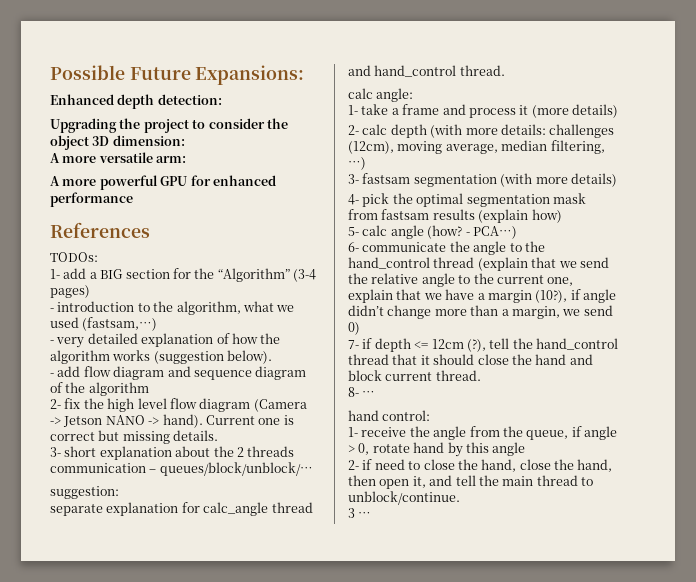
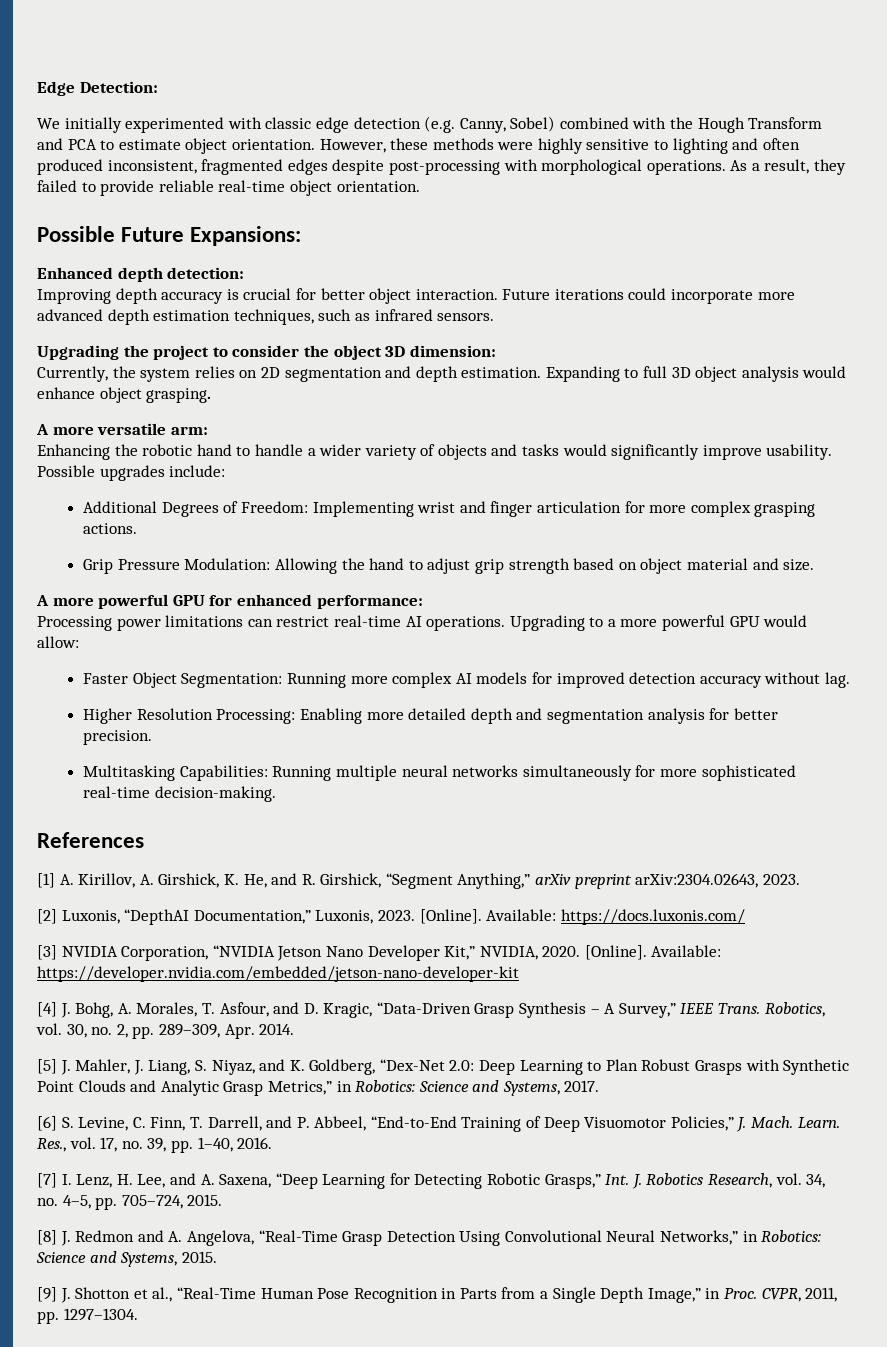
+ Edge Detection:
+ We initially experimented with classic edge detection (e.g. Canny, Sobel) combined with the Hough Transform and PCA to estimate object orientation. However, these methods were highly sensitive to lighting and often produced inconsistent, fragmented edges despite post-processing with morphological operations. As a result, they failed to provide reliable real-time object orientation.
+ Improving depth accuracy is crucial for better object interaction. Future iterations could incorporate more advanced depth estimation techniques, such as infrared sensors.
+ Currently, the system relies on 2D segmentation and depth estimation. Expanding to full 3D object analysis would enhance object grasping.
  A more versatile arm:
+ Enhancing the robotic hand to handle a wider variety of objects and tasks would significantly improve usability. Possible upgrades include:
+ Additional Degrees of Freedom: Implementing wrist and finger articulation for more complex grasping actions.
+ Grip Pressure Modulation: Allowing the hand to adjust grip strength based on object material and size.
- A more powerful GPU for enhanced performance
+ A more powerful GPU for enhanced performance:
+ Processing power limitations can restrict real-time AI operations. Upgrading to a more powerful GPU would allow:
+ Faster Object Segmentation: Running more complex AI models for improved detection accuracy without lag.
+ Higher Resolution Processing: Enabling more detailed depth and segmentation analysis for better precision.
+ Multitasking Capabilities: Running multiple neural networks simultaneously for more sophisticated real-time decision-making.
  References
- TODOs:
- 1- add a BIG section for the “Algorithm” (3-4 pages)
- - introduction to the algorithm, what we used (fastsam,…)
- - very detailed explanation of how the algorithm works (suggestion below).
- - add flow diagram and sequence diagram of the algorithm
- 2- fix the high level flow diagram (Camera -> Jetson NANO -> hand). Current one is correct but missing details.
- 3- short explanation about the 2 threads communication – queues/block/unblock/…
- suggestion:
- separate explanation for calc_angle thread and hand_control thread.
- calc angle:
- 1- take a frame and process it (more details)
- 2- calc depth (with more details: challenges (12cm), moving average, median filtering, …)
- 3- fastsam segmentation (with more details)
- 4- pick the optimal segmentation mask from fastsam results (explain how)
- 5- calc angle (how? - PCA…)
- 6- communicate the angle to the hand_control thread (explain that we send the relative angle to the current one, explain that we have a margin (10?), if angle didn’t change more than a margin, we send 0)
- 7- if depth <= 12cm (?), tell the hand_control thread that it should close the hand and block current thread.
- 8- …
- hand control:
- 1- receive the angle from the queue, if angle > 0, rotate hand by this angle
- 2- if need to close the hand, close the hand, then open it, and tell the main thread to unblock/continue.
- 3 …
+ [1] A. Kirillov, A. Girshick, K. He, and R. Girshick, “Segment Anything,” arXiv preprint arXiv:2304.02643, 2023.
+ [2] Luxonis, “DepthAI Documentation,” Luxonis, 2023. [Online]. Available: https://docs.luxonis.com/
+ [3] NVIDIA Corporation, “NVIDIA Jetson Nano Developer Kit,” NVIDIA, 2020. [Online]. Available: https://developer.nvidia.com/embedded/jetson-nano-developer-kit
+ [4] J. Bohg, A. Morales, T. Asfour, and D. Kragic, “Data-Driven Grasp Synthesis – A Survey,” IEEE Trans. Robotics, vol. 30, no. 2, pp. 289–309, Apr. 2014.
+ [5] J. Mahler, J. Liang, S. Niyaz, and K. Goldberg, “Dex-Net 2.0: Deep Learning to Plan Robust Grasps with Synthetic Point Clouds and Analytic Grasp Metrics,” in Robotics: Science and Systems, 2017.
+ [6] S. Levine, C. Finn, T. Darrell, and P. Abbeel, “End-to-End Training of Deep Visuomotor Policies,” J. Mach. Learn. Res., vol. 17, no. 39, pp. 1–40, 2016.
+ [7] I. Lenz, H. Lee, and A. Saxena, “Deep Learning for Detecting Robotic Grasps,” Int. J. Robotics Research, vol. 34, no. 4–5, pp. 705–724, 2015.
+ [8] J. Redmon and A. Angelova, “Real-Time Grasp Detection Using Convolutional Neural Networks,” in Robotics: Science and Systems, 2015.
+ [9] J. Shotton et al., “Real-Time Human Pose Recognition in Parts from a Single Depth Image,” in Proc. CVPR, 2011, pp. 1297–1304.

